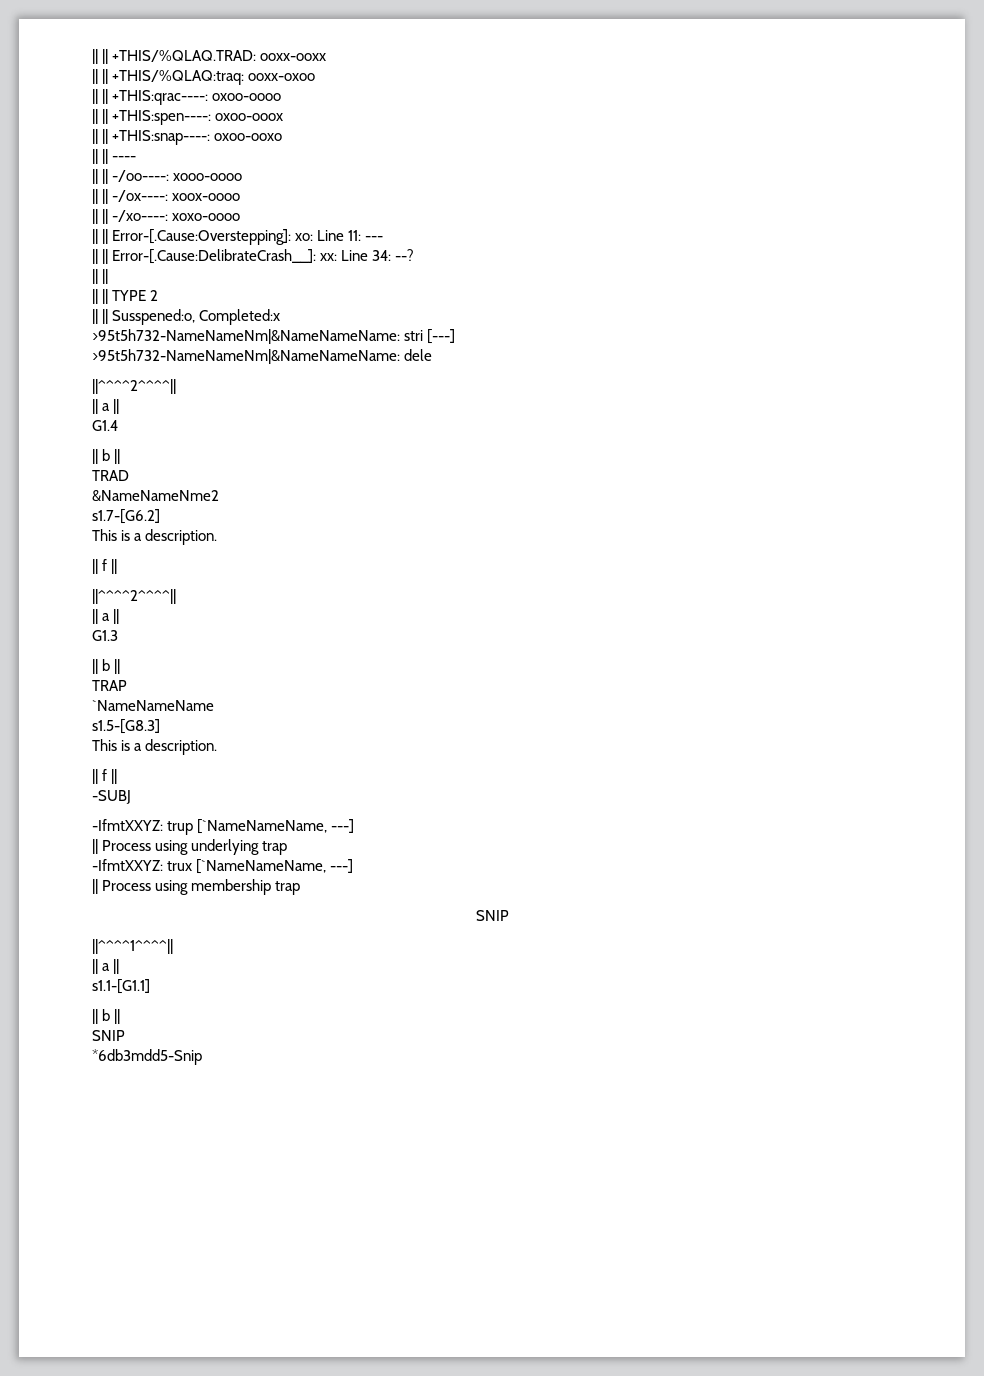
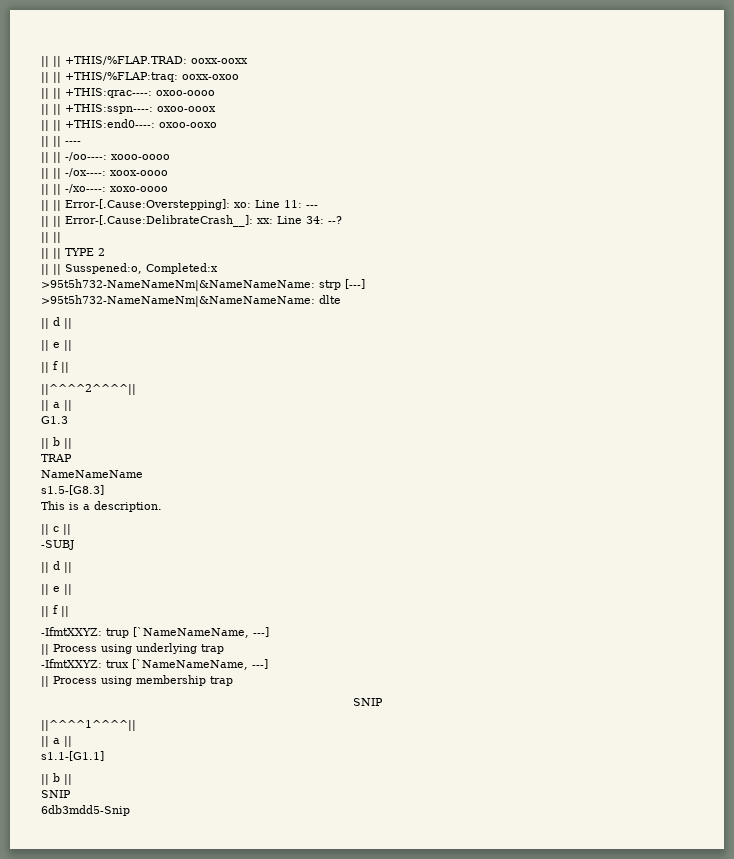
- || || +THIS/%QLAQ.TRAD: ooxx-ooxx
+ || || +THIS/%FLAP.TRAD: ooxx-ooxx
- || || +THIS/%QLAQ:traq: ooxx-oxoo
+ || || +THIS/%FLAP:traq: ooxx-oxoo
- || || +THIS:spen----: oxoo-ooox
+ || || +THIS:sspn----: oxoo-ooox
- || || +THIS:snap----: oxoo-ooxo
+ || || +THIS:end0----: oxoo-ooxo
- >95t5h732-NameNameNm|&NameNameName: stri [---]
+ >95t5h732-NameNameNm|&NameNameName: strp [---]
- >95t5h732-NameNameNm|&NameNameName: dele
- ||^^^^2^^^^||
- || a ||
- G1.4
- || b ||
- TRAD
- &NameNameNme2
- s1.7-[G6.2]
- This is a description.
+ >95t5h732-NameNameNm|&NameNameName: dlte
+ || d ||
+ || e ||
- `NameNameName
+ NameNameName
  s1.5-[G8.3]
  This is a description.
- || f ||
+ || c ||
  -SUBJ
+ || d ||
+ || e ||
+ || f ||
- *6db3mdd5-Snip
+ 6db3mdd5-Snip

